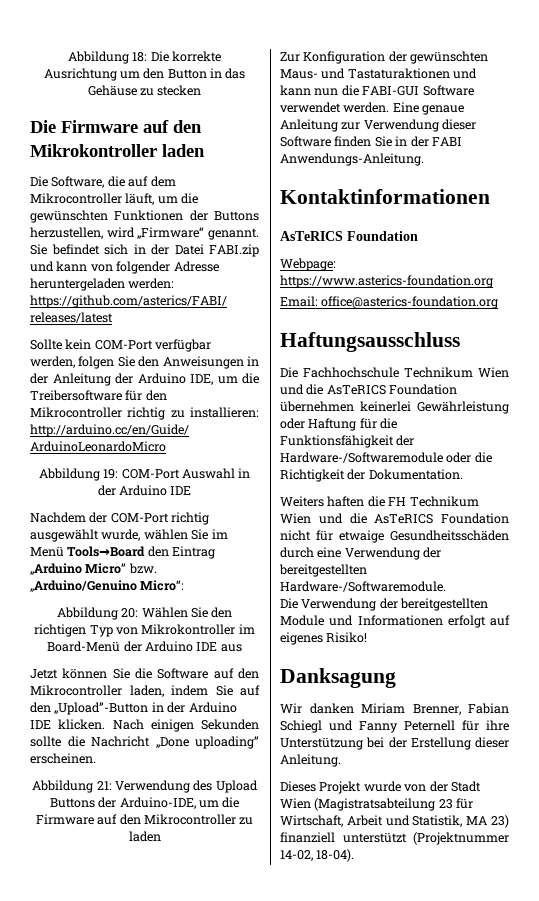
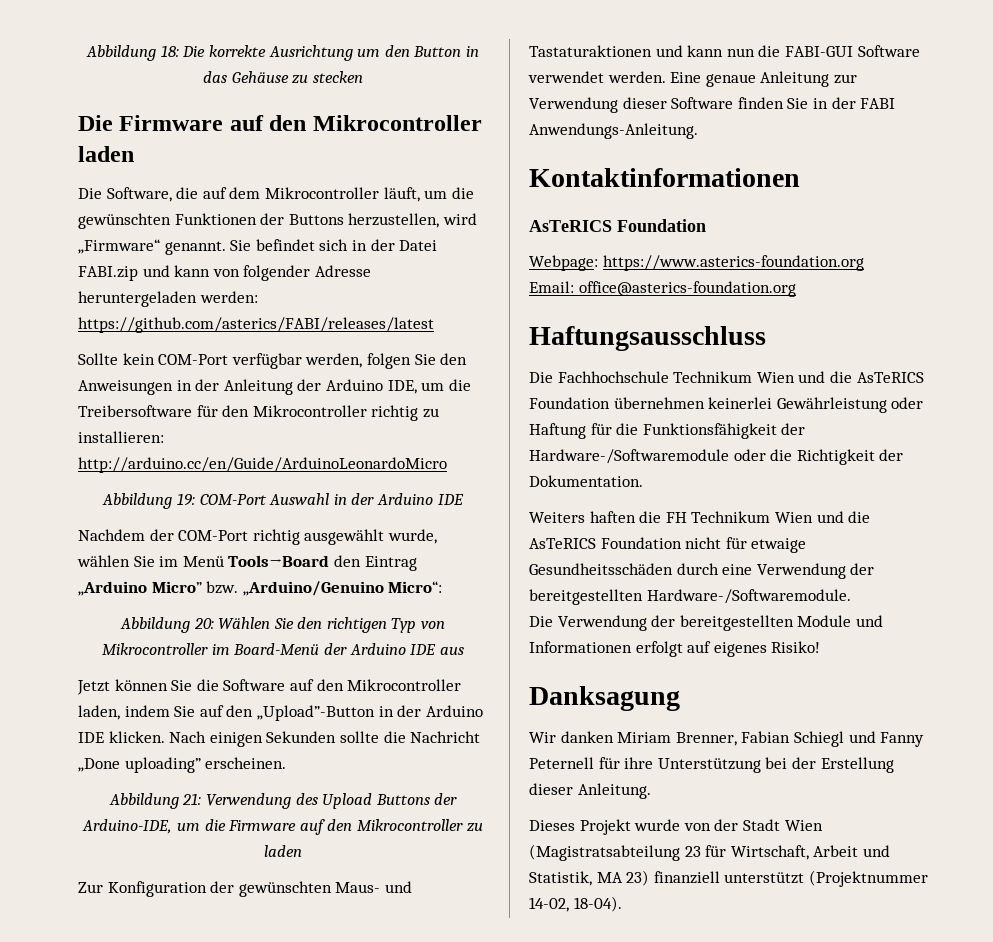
- Die Firmware auf den Mikrokontroller laden
+ Die Firmware auf den Mikrocontroller laden
- Abbildung 20: Wählen Sie den richtigen Typ von Mikrokontroller im Board-Menü der Arduino IDE aus
+ Abbildung 20: Wählen Sie den richtigen Typ von Mikrocontroller im Board-Menü der Arduino IDE aus

